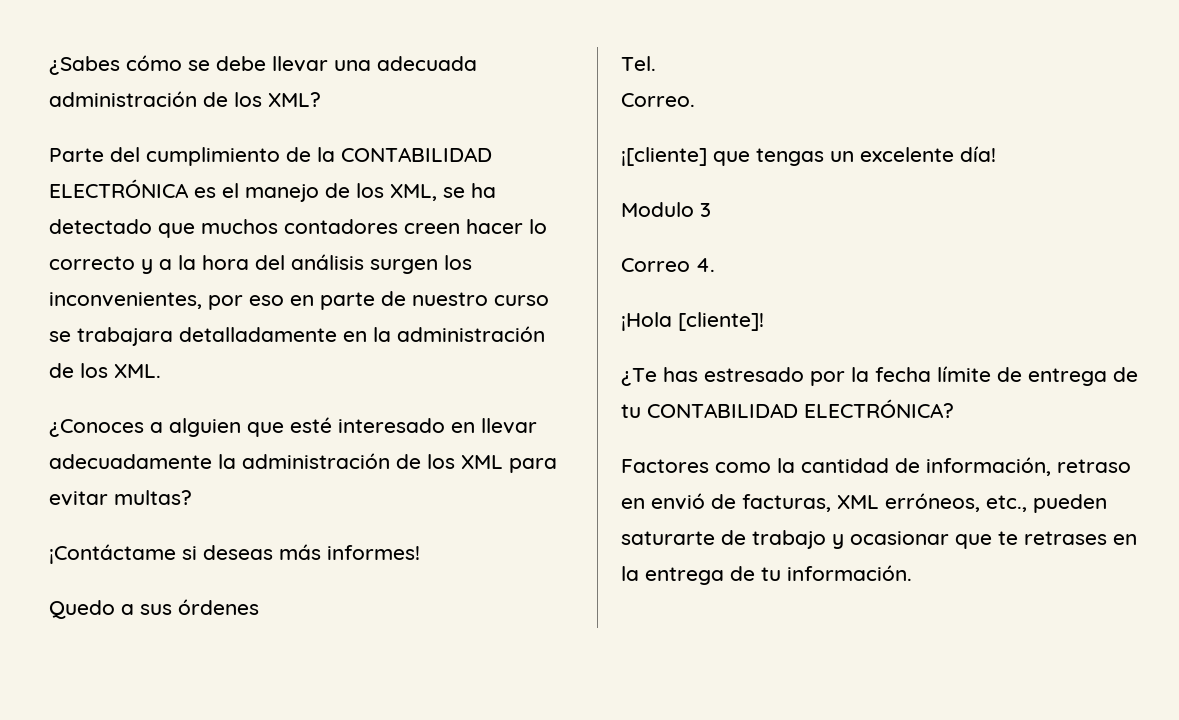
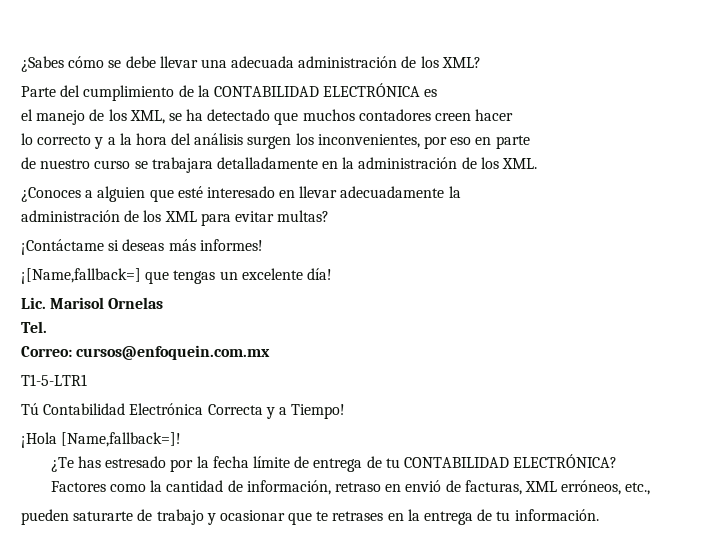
- Parte del cumplimiento de la CONTABILIDAD ELECTRÓNICA es el manejo de los XML, se ha detectado que muchos contadores creen hacer lo correcto y a la hora del análisis surgen los inconvenientes, por eso en parte de nuestro curso se trabajara detalladamente en la administración de los XML.
+ Parte del cumplimiento de la CONTABILIDAD ELECTRÓNICA es
+ el manejo de los XML, se ha detectado que muchos contadores creen hacer
+ lo correcto y a la hora del análisis surgen los inconvenientes, por eso en parte
+ de nuestro curso se trabajara detalladamente en la administración de los XML.
- ¿Conoces a alguien que esté interesado en llevar adecuadamente la administración de los XML para evitar multas?
+ ¿Conoces a alguien que esté interesado en llevar adecuadamente la
+ administración de los XML para evitar multas?
- Quedo a sus órdenes
- Tel.
- Correo.
- ¡[cliente] que tengas un excelente día!
+ ¡[Name,fallback=] que tengas un excelente día!
- Modulo 3
- Correo 4.
+ Lic. Marisol Ornelas
+ Tel.
+ Correo: cursos@enfoquein.com.mx
+ T1-5-LTR1
+ Tú Contabilidad Electrónica Correcta y a Tiempo!
- ¡Hola [cliente]!
+ ¡Hola [Name,fallback=]!
- Factores como la cantidad de información, retraso en envió de facturas, XML erróneos, etc., pueden saturarte de trabajo y ocasionar que te retrases en la entrega de tu información.
+ Factores como la cantidad de información, retraso en envió de facturas, XML erróneos, etc.,
+ pueden saturarte de trabajo y ocasionar que te retrases en la entrega de tu información.

